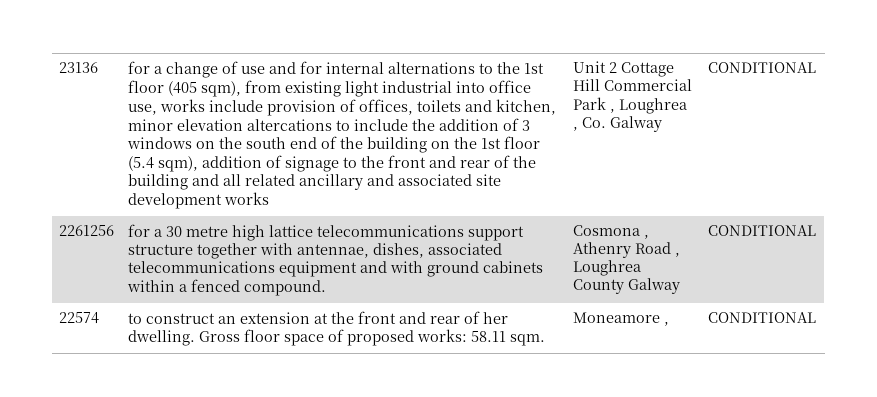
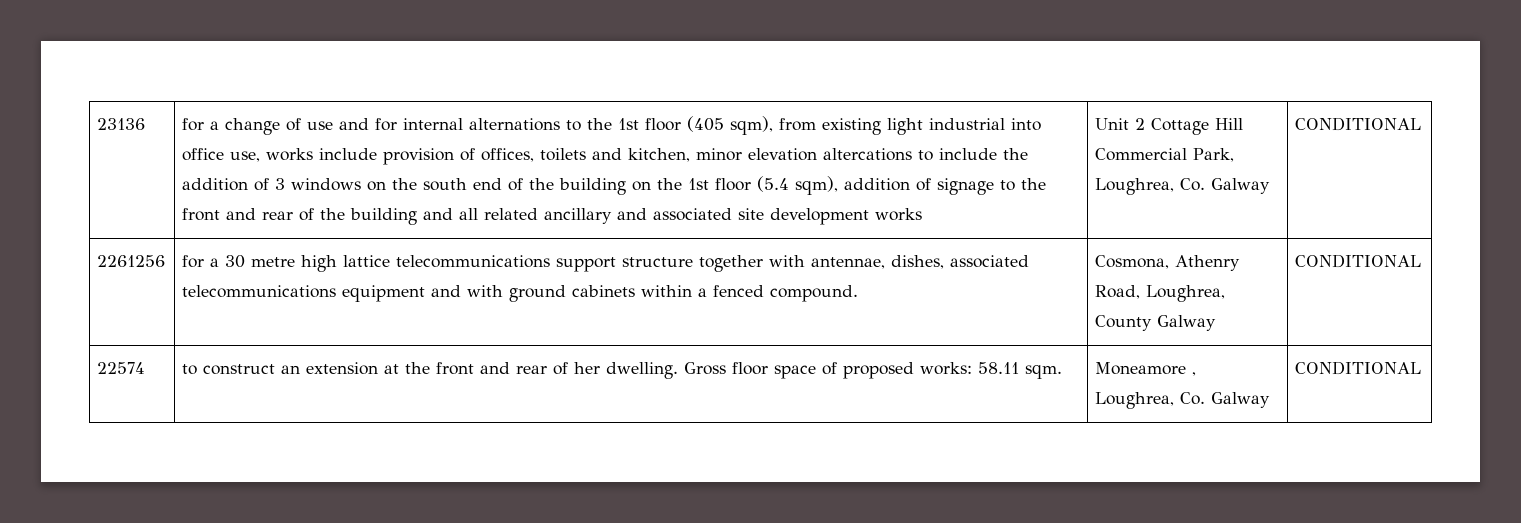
- Unit 2 Cottage Hill Commercial Park , Loughrea , Co. Galway
+ Unit 2 Cottage Hill Commercial Park, Loughrea, Co. Galway
- 2261256 | for a 30 metre high lattice telecommunications support structure together with antennae, dishes, associated telecommunications equipment and with ground cabinets within a fenced compound. | Cosmona , Athenry Road , Loughrea County Galway | CONDITIONAL
+ 2261256 | for a 30 metre high lattice telecommunications support structure together with antennae, dishes, associated telecommunications equipment and with ground cabinets within a fenced compound. | Cosmona, Athenry Road, Loughrea, County Galway | CONDITIONAL
- 22574 | to construct an extension at the front and rear of her dwelling. Gross floor space of proposed works: 58.11 sqm. | Moneamore , | CONDITIONAL
+ 22574 | to construct an extension at the front and rear of her dwelling. Gross floor space of proposed works: 58.11 sqm. | Moneamore , Loughrea, Co. Galway | CONDITIONAL

